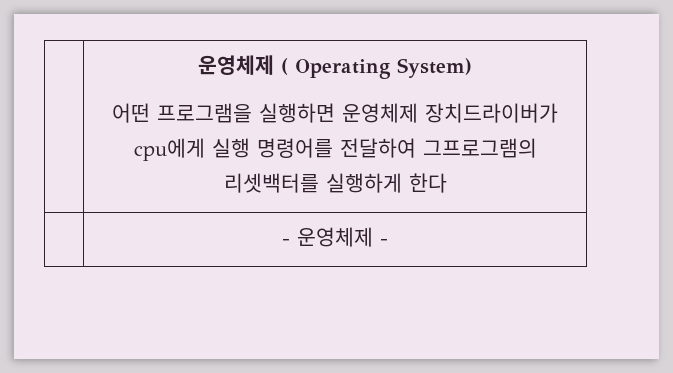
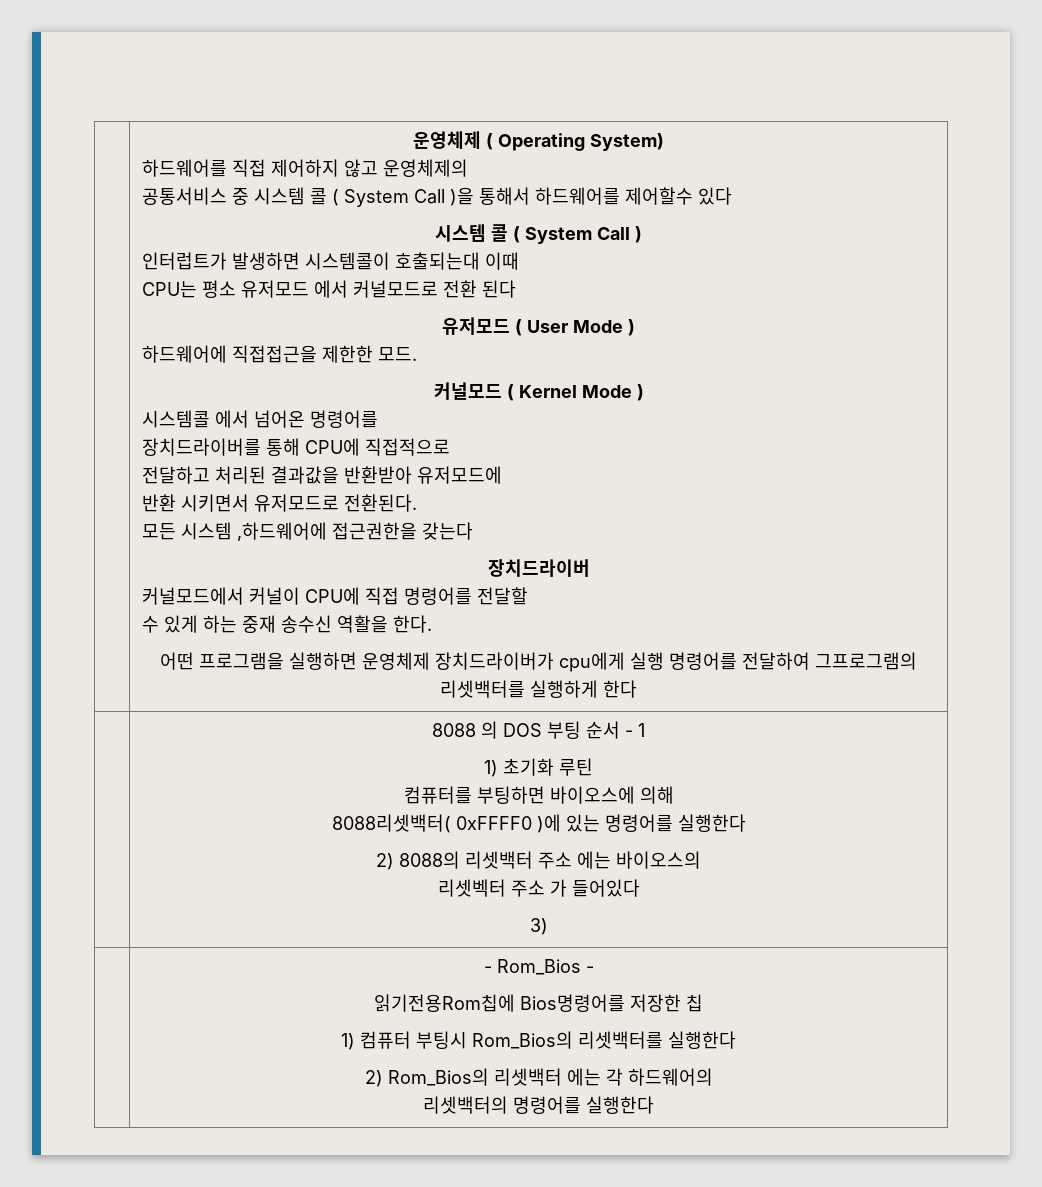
+ 하드웨어를 직접 제어하지 않고 운영체제의
+ 공통서비스 중 시스템 콜 ( System Call )을 통해서 하드웨어를 제어할수 있다
+ 시스템 콜 ( System Call )
+ 인터럽트가 발생하면 시스템콜이 호출되는대 이때
+ CPU는 평소 유저모드 에서 커널모드로 전환 된다
+ 유저모드 ( User Mode )
+ 하드웨어에 직접접근을 제한한 모드.
+ 커널모드 ( Kernel Mode )
+ 시스템콜 에서 넘어온 명령어를
+ 장치드라이버를 통해 CPU에 직접적으로
+ 전달하고 처리된 결과값을 반환받아 유저모드에
+ 반환 시키면서 유저모드로 전환된다.
+ 모든 시스템 ,하드웨어에 접근권한을 갖는다
+ 장치드라이버
+ 커널모드에서 커널이 CPU에 직접 명령어를 전달할
+ 수 있게 하는 중재 송수신 역활을 한다.
- | - 운영체제 -
+ | 8088 의 DOS 부팅 순서 - 1
+ 1) 초기화 루틴
+ 컴퓨터를 부팅하면 바이오스에 의해
+ 8088리셋백터( 0xFFFF0 )에 있는 명령어를 실행한다
+ 2) 8088의 리셋백터 주소 에는 바이오스의
+ 리셋벡터 주소 가 들어있다
+ 3)
+ | - Rom_Bios -
+ 읽기전용Rom칩에 Bios명령어를 저장한 칩
+ 1) 컴퓨터 부팅시 Rom_Bios의 리셋백터를 실행한다
+ 2) Rom_Bios의 리셋백터 에는 각 하드웨어의
+ 리셋백터의 명령어를 실행한다

